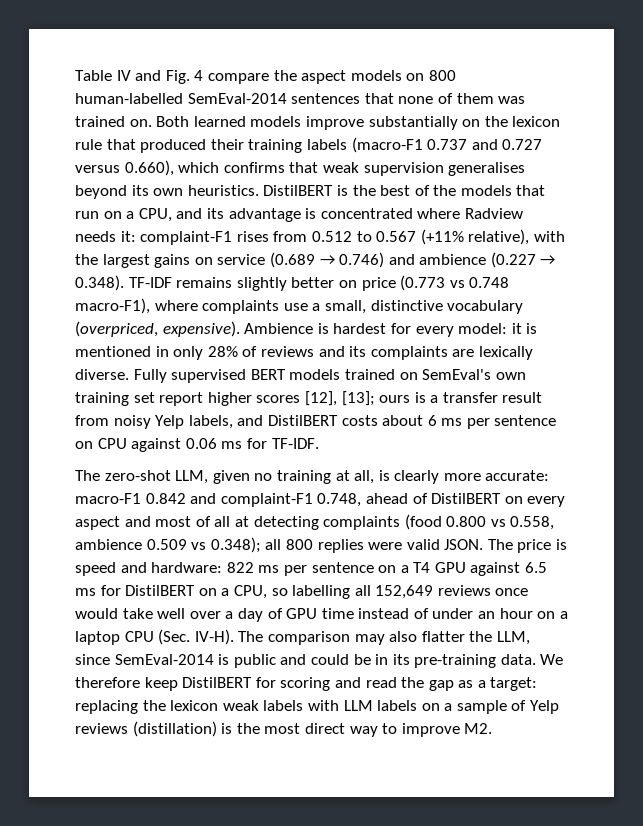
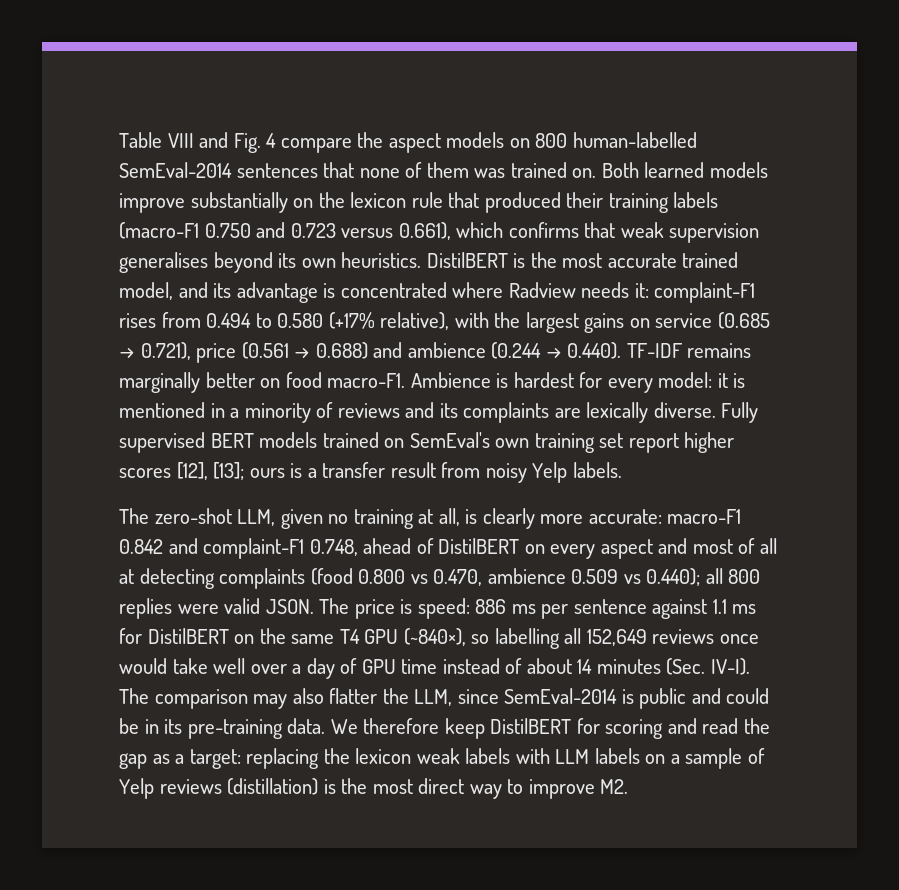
- Table IV and Fig. 4 compare the aspect models on 800 human-labelled SemEval-2014 sentences that none of them was trained on.
+ Table VIII and Fig. 4 compare the aspect models on 800 human-labelled SemEval-2014 sentences that none of them was trained on.
- Both learned models improve substantially on the lexicon rule that produced their training labels (macro-F1 0.737 and 0.727 versus 0.660), which confirms that weak supervision generalises beyond its own heuristics.
+ Both learned models improve substantially on the lexicon rule that produced their training labels (macro-F1 0.750 and 0.723 versus 0.661), which confirms that weak supervision generalises beyond its own heuristics.
- DistilBERT is the best of the models that run on a CPU, and its advantage is concentrated where Radview needs it: complaint-F1 rises from 0.512 to 0.567 (+11% relative), with the largest gains on service (0.689 → 0.746) and ambience (0.227 → 0.348). TF-IDF remains slightly better on price (0.773 vs 0.748 macro-F1), where complaints use a small, distinctive vocabulary (overpriced, expensive).
+ DistilBERT is the most accurate trained model, and its advantage is concentrated where Radview needs it: complaint-F1 rises from 0.494 to 0.580 (+17% relative), with the largest gains on service (0.685 → 0.721), price (0.561 → 0.688) and ambience (0.244 → 0.440). TF-IDF remains marginally better on food macro-F1.
- Ambience is hardest for every model: it is mentioned in only 28% of reviews and its complaints are lexically diverse.
+ Ambience is hardest for every model: it is mentioned in a minority of reviews and its complaints are lexically diverse.
- Fully supervised BERT models trained on SemEval's own training set report higher scores [12], [13]; ours is a transfer result from noisy Yelp labels, and DistilBERT costs about 6 ms per sentence on CPU against 0.06 ms for TF-IDF.
+ Fully supervised BERT models trained on SemEval's own training set report higher scores [12], [13]; ours is a transfer result from noisy Yelp labels.
- The zero-shot LLM, given no training at all, is clearly more accurate: macro-F1 0.842 and complaint-F1 0.748, ahead of DistilBERT on every aspect and most of all at detecting complaints (food 0.800 vs 0.558, ambience 0.509 vs 0.348); all 800 replies were valid JSON.
+ The zero-shot LLM, given no training at all, is clearly more accurate: macro-F1 0.842 and complaint-F1 0.748, ahead of DistilBERT on every aspect and most of all at detecting complaints (food 0.800 vs 0.470, ambience 0.509 vs 0.440); all 800 replies were valid JSON.
- The price is speed and hardware: 822 ms per sentence on a T4 GPU against 6.5 ms for DistilBERT on a CPU, so labelling all 152,649 reviews once would take well over a day of GPU time instead of under an hour on a laptop CPU (Sec. IV-H).
+ The price is speed: 886 ms per sentence against 1.1 ms for DistilBERT on the same T4 GPU (~840×), so labelling all 152,649 reviews once would take well over a day of GPU time instead of about 14 minutes (Sec. IV-I).

